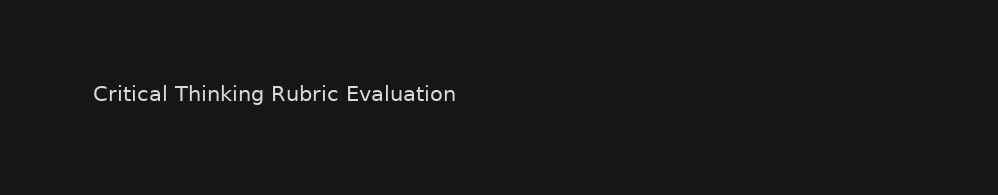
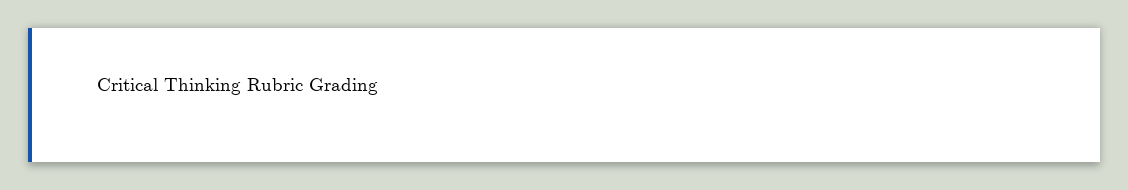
- Critical Thinking Rubric Evaluation
+ Critical Thinking Rubric Grading

